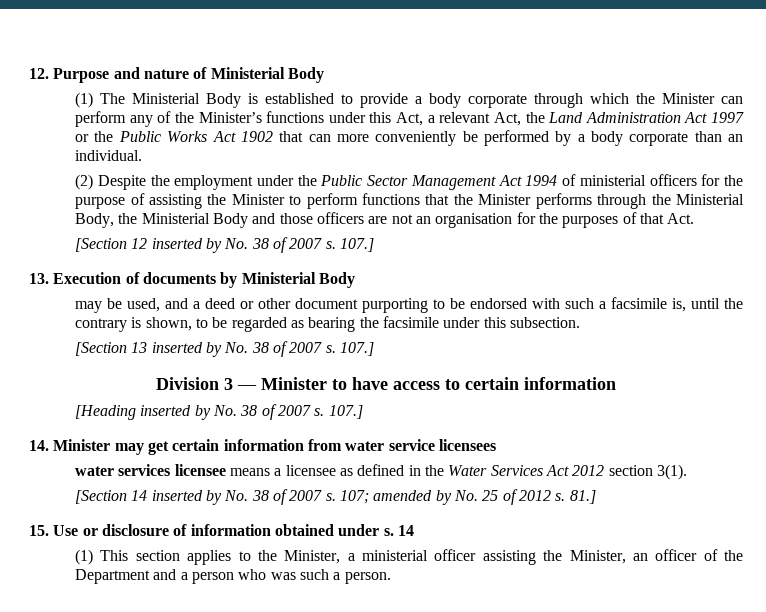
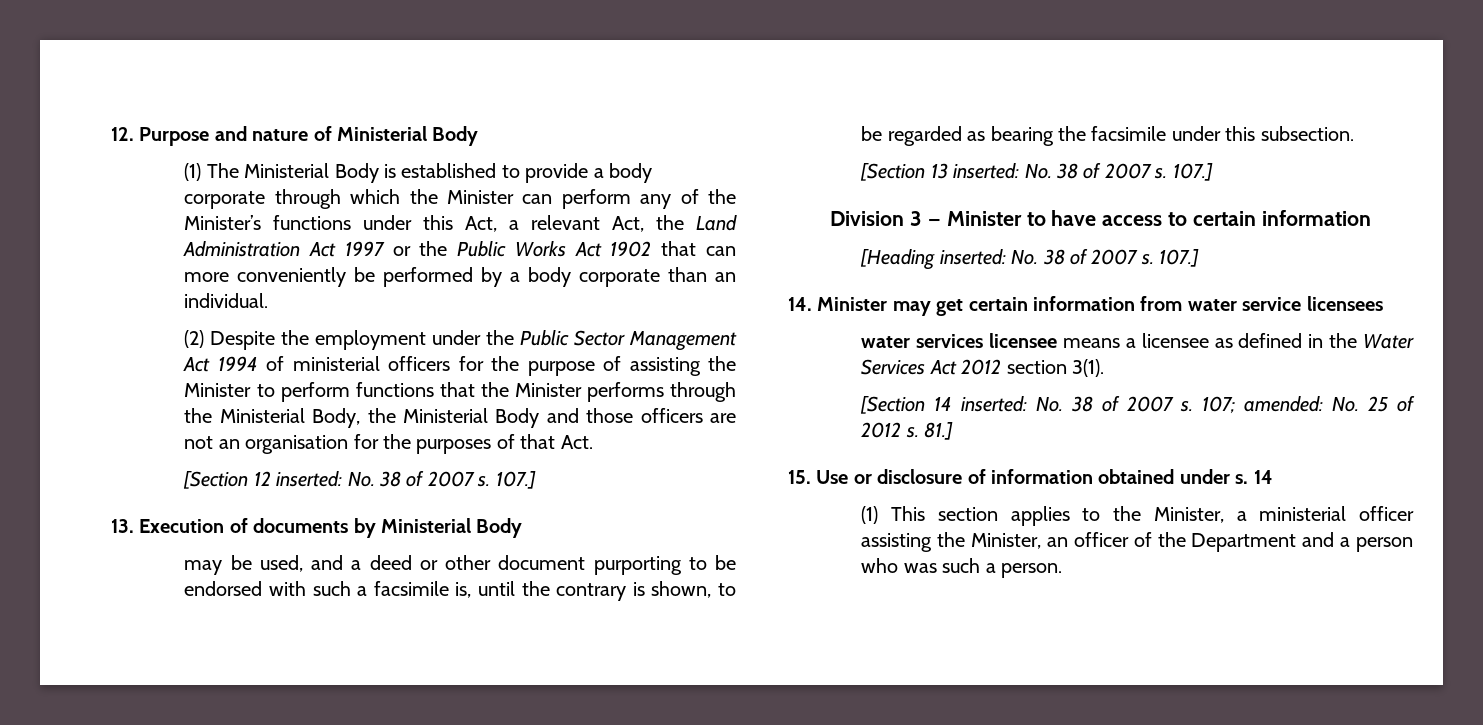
- [Section 12 inserted by No. 38 of 2007 s.
+ [Section 12 inserted: No. 38 of 2007 s.
- [Section 13 inserted by No. 38 of 2007 s.
+ [Section 13 inserted: No. 38 of 2007 s.
- [Heading inserted by No. 38 of 2007 s.
+ [Heading inserted: No. 38 of 2007 s.
- [Section 14 inserted by No. 38 of 2007 s.
+ [Section 14 inserted: No. 38 of 2007 s.
- 107; amended by No. 25 of 2012 s.
+ 107; amended: No. 25 of 2012 s.

